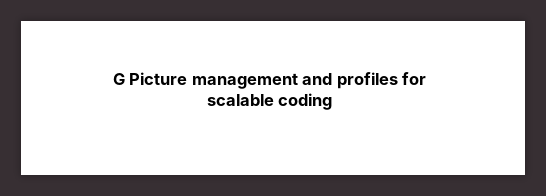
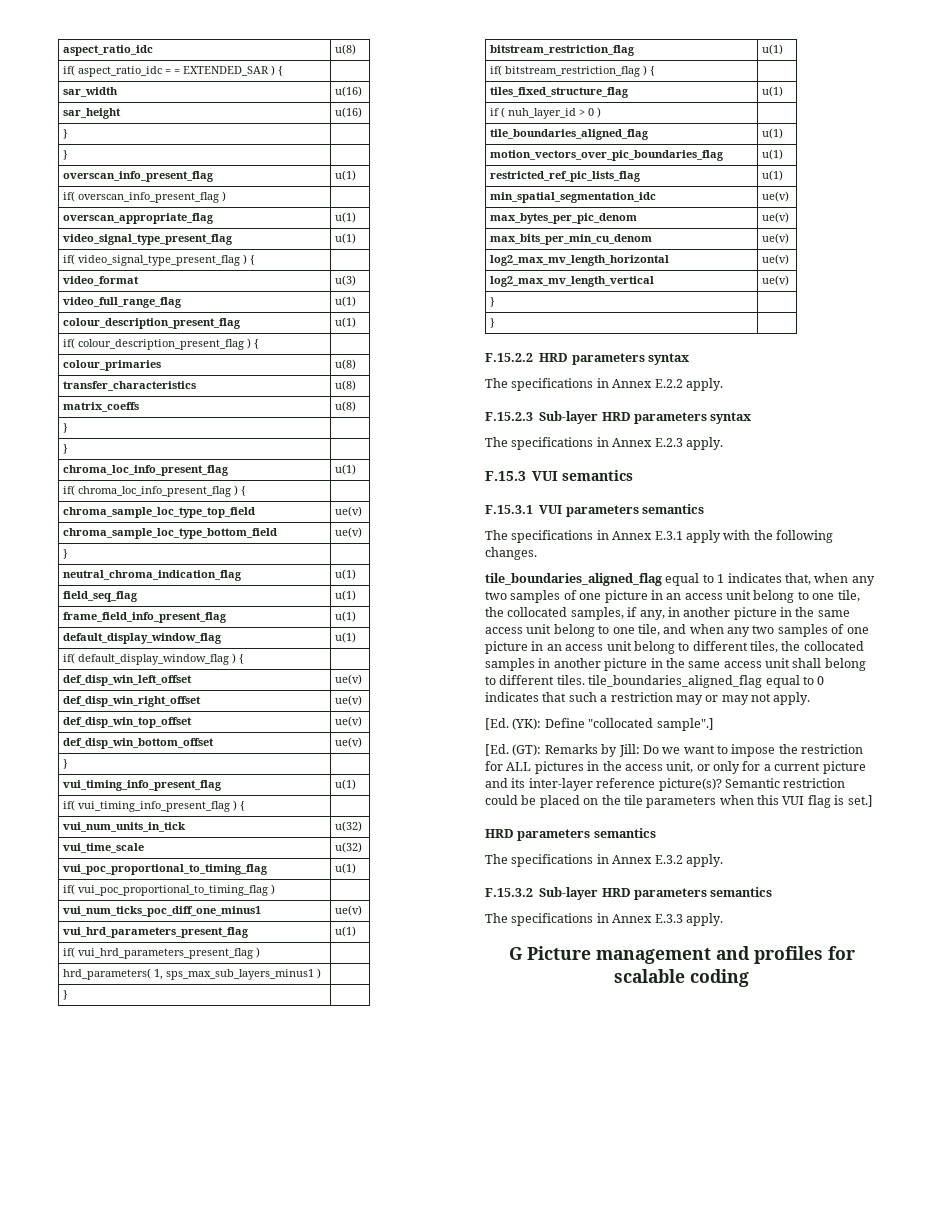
+ aspect_ratio_idc | u(8)
+ if( aspect_ratio_idc = = EXTENDED_SAR ) { |
+ sar_width | u(16)
+ sar_height | u(16)
+ } |
+ } |
+ overscan_info_present_flag | u(1)
+ if( overscan_info_present_flag ) |
+ overscan_appropriate_flag | u(1)
+ video_signal_type_present_flag | u(1)
+ if( video_signal_type_present_flag ) { |
+ video_format | u(3)
+ video_full_range_flag | u(1)
+ colour_description_present_flag | u(1)
+ if( colour_description_present_flag ) { |
+ colour_primaries | u(8)
+ transfer_characteristics | u(8)
+ matrix_coeffs | u(8)
+ } |
+ } |
+ chroma_loc_info_present_flag | u(1)
+ if( chroma_loc_info_present_flag ) { |
+ chroma_sample_loc_type_top_field | ue(v)
+ chroma_sample_loc_type_bottom_field | ue(v)
+ } |
+ neutral_chroma_indication_flag | u(1)
+ field_seq_flag | u(1)
+ frame_field_info_present_flag | u(1)
+ default_display_window_flag | u(1)
+ if( default_display_window_flag ) { |
+ def_disp_win_left_offset | ue(v)
+ def_disp_win_right_offset | ue(v)
+ def_disp_win_top_offset | ue(v)
+ def_disp_win_bottom_offset | ue(v)
+ } |
+ vui_timing_info_present_flag | u(1)
+ if( vui_timing_info_present_flag ) { |
+ vui_num_units_in_tick | u(32)
+ vui_time_scale | u(32)
+ vui_poc_proportional_to_timing_flag | u(1)
+ if( vui_poc_proportional_to_timing_flag ) |
+ vui_num_ticks_poc_diff_one_minus1 | ue(v)
+ vui_hrd_parameters_present_flag | u(1)
+ if( vui_hrd_parameters_present_flag ) |
+ hrd_parameters( 1, sps_max_sub_layers_minus1 ) |
+ } |
+ bitstream_restriction_flag | u(1)
+ if( bitstream_restriction_flag ) { |
+ tiles_fixed_structure_flag | u(1)
+ if ( nuh_layer_id > 0 ) |
+ tile_boundaries_aligned_flag | u(1)
+ motion_vectors_over_pic_boundaries_flag | u(1)
+ restricted_ref_pic_lists_flag | u(1)
+ min_spatial_segmentation_idc | ue(v)
+ max_bytes_per_pic_denom | ue(v)
+ max_bits_per_min_cu_denom | ue(v)
+ log2_max_mv_length_horizontal | ue(v)
+ log2_max_mv_length_vertical | ue(v)
+ } |
+ } |
+ F.15.2.2 HRD parameters syntax
+ The specifications in Annex E.2.2 apply.
+ F.15.2.3 Sub-layer HRD parameters syntax
+ The specifications in Annex E.2.3 apply.
+ F.15.3 VUI semantics
+ F.15.3.1 VUI parameters semantics
+ The specifications in Annex E.3.1 apply with the following changes.
+ tile_boundaries_aligned_flag equal to 1 indicates that, when any two samples of one picture in an access unit belong to one tile, the collocated samples, if any, in another picture in the same access unit belong to one tile, and when any two samples of one picture in an access unit belong to different tiles, the collocated samples in another picture in the same access unit shall belong to different tiles. tile_boundaries_aligned_flag equal to 0 indicates that such a restriction may or may not apply.
+ [Ed. (YK): Define "collocated sample".]
+ [Ed. (GT): Remarks by Jill: Do we want to impose the restriction for ALL pictures in the access unit, or only for a current picture and its inter-layer reference picture(s)? Semantic restriction could be placed on the tile parameters when this VUI flag is set.]
+ HRD parameters semantics
+ The specifications in Annex E.3.2 apply.
+ F.15.3.2 Sub-layer HRD parameters semantics
+ The specifications in Annex E.3.3 apply.

